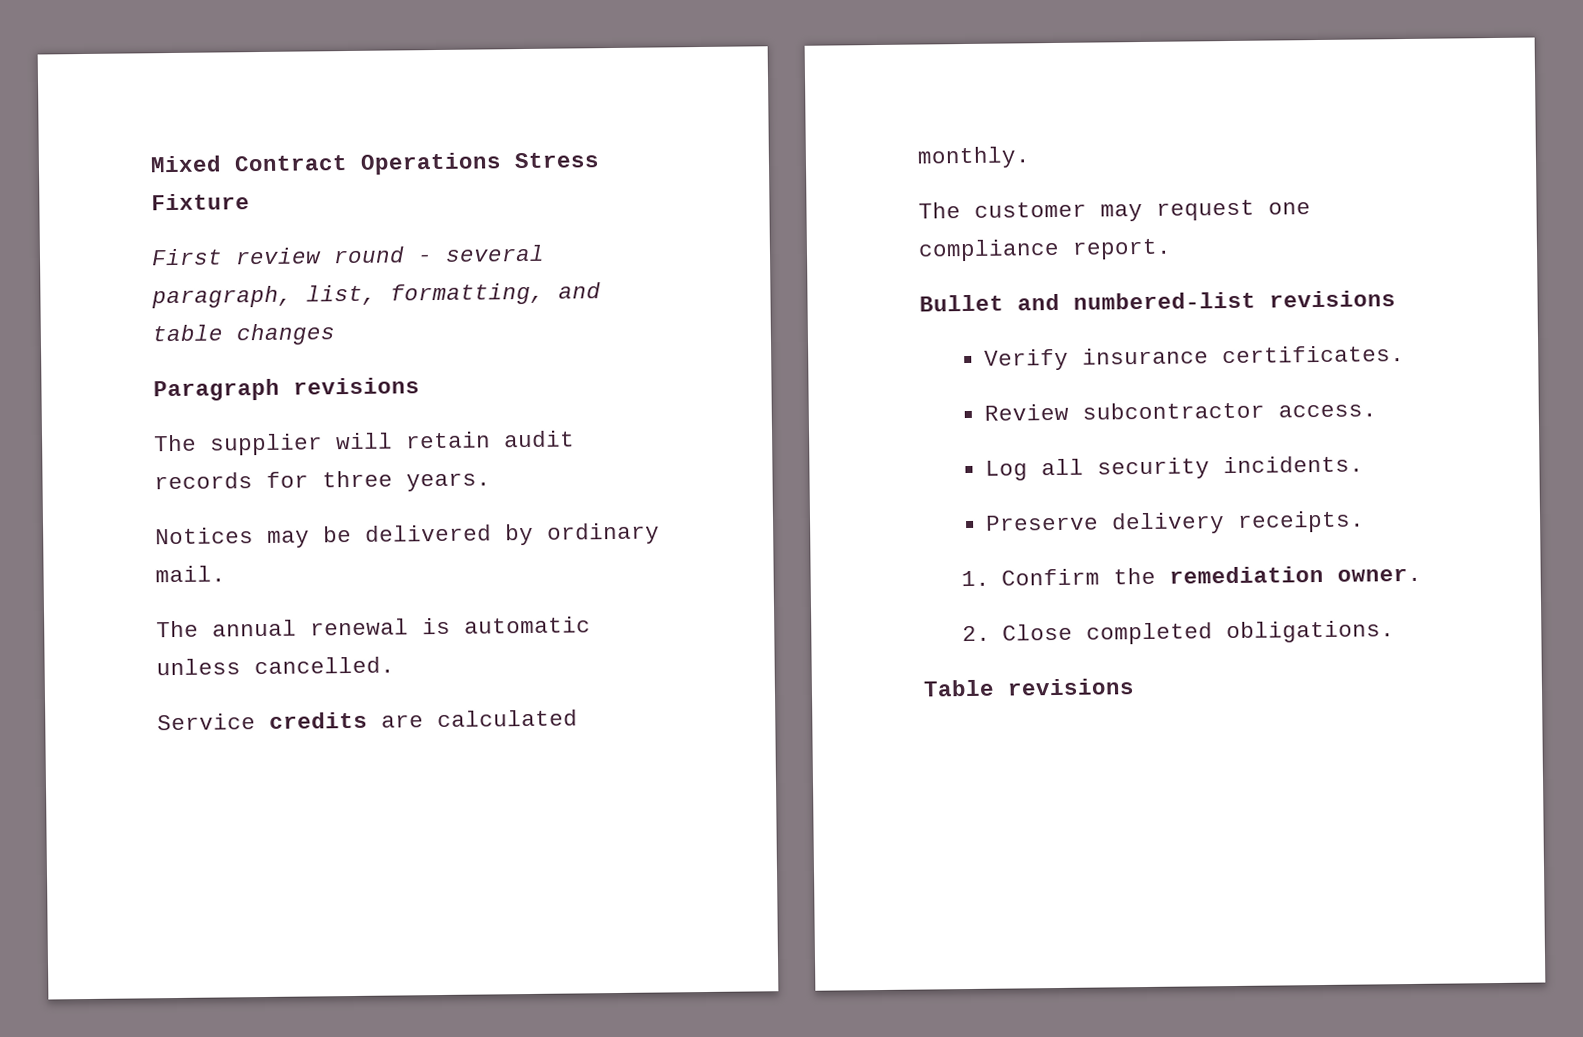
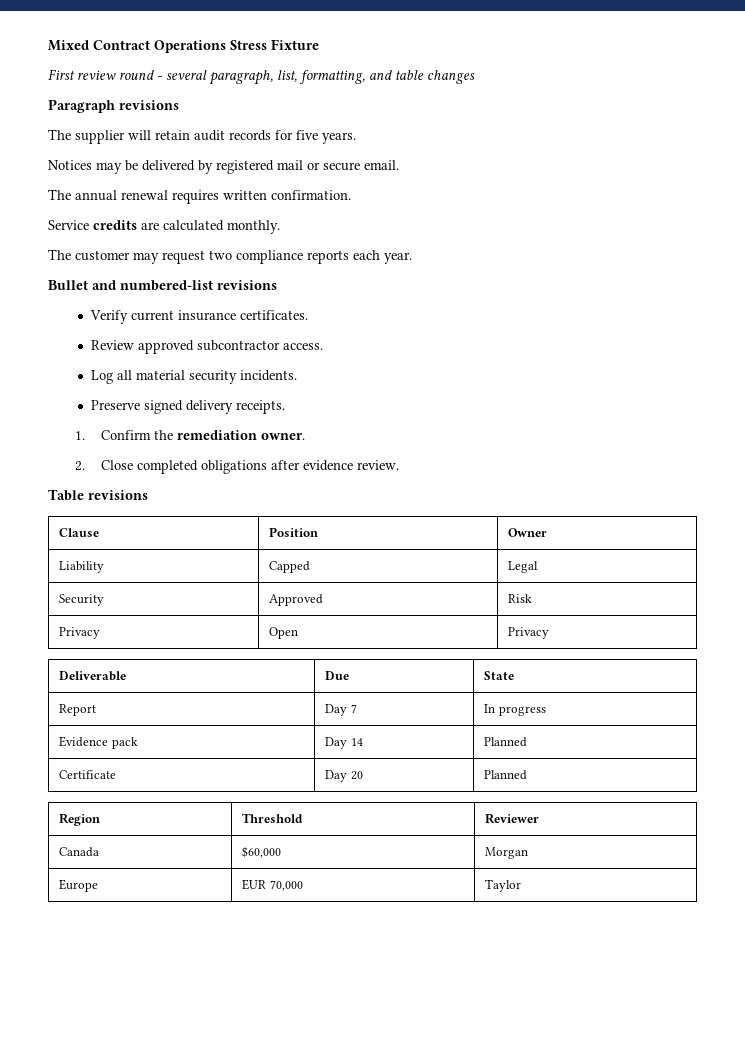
- The supplier will retain audit records for three years.
+ The supplier will retain audit records for five years.
- Notices may be delivered by ordinary mail.
+ Notices may be delivered by registered mail or secure email.
- The annual renewal is automatic unless cancelled.
+ The annual renewal requires written confirmation.
- The customer may request one compliance report.
+ The customer may request two compliance reports each year.
- Verify insurance certificates.
+ Verify current insurance certificates.
- Review subcontractor access.
+ Review approved subcontractor access.
- Log all security incidents.
+ Log all material security incidents.
- Preserve delivery receipts.
+ Preserve signed delivery receipts.
- 2. Close completed obligations.
+ 2. Close completed obligations after evidence review.
  Table revisions
+ Clause | Position | Owner
+ Liability | Capped | Legal
+ Security | Approved | Risk
+ Privacy | Open | Privacy
+ Deliverable | Due | State
+ Report | Day 7 | In progress
+ Evidence pack | Day 14 | Planned
+ Certificate | Day 20 | Planned
+ Region | Threshold | Reviewer
+ Canada | $60,000 | Morgan
+ Europe | EUR 70,000 | Taylor

